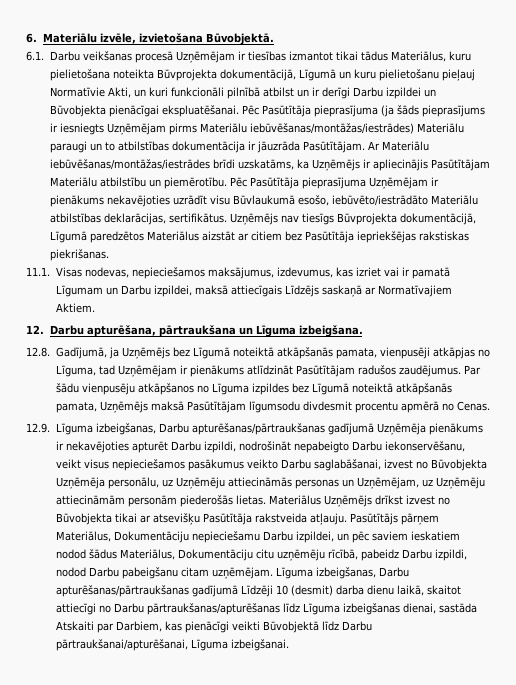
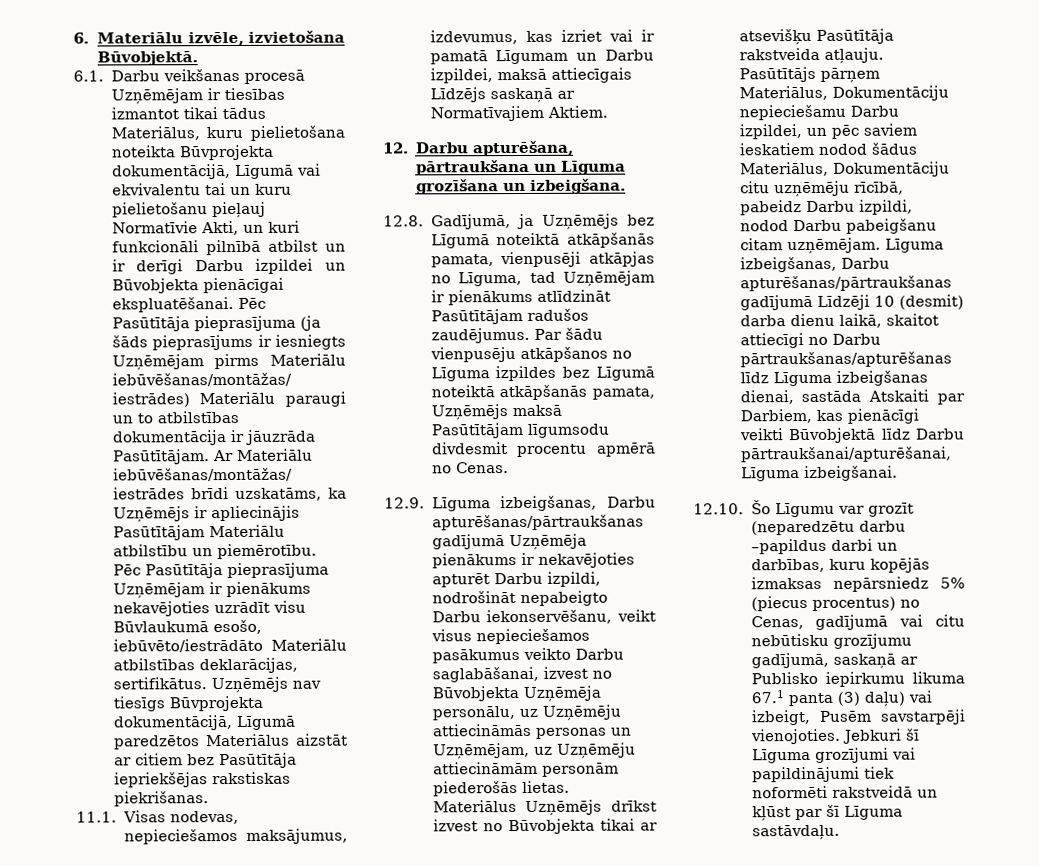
- 6.1. Darbu veikšanas procesā Uzņēmējam ir tiesības izmantot tikai tādus Materiālus, kuru pielietošana noteikta Būvprojekta dokumentācijā, Līgumā un kuru pielietošanu pieļauj Normatīvie Akti, un kuri funkcionāli pilnībā atbilst un ir derīgi Darbu izpildei un Būvobjekta pienācīgai ekspluatēšanai.
+ 6.1. Darbu veikšanas procesā Uzņēmējam ir tiesības izmantot tikai tādus Materiālus, kuru pielietošana noteikta Būvprojekta dokumentācijā, Līgumā vai ekvivalentu tai un kuru pielietošanu pieļauj Normatīvie Akti, un kuri funkcionāli pilnībā atbilst un ir derīgi Darbu izpildei un Būvobjekta pienācīgai ekspluatēšanai.
- 12. Darbu apturēšana, pārtraukšana un Līguma izbeigšana.
+ 12. Darbu apturēšana, pārtraukšana un Līguma grozīšana un izbeigšana.
+ 12.10. Šo Līgumu var grozīt (neparedzētu darbu –papildus darbi un darbības, kuru kopējās izmaksas nepārsniedz 5% (piecus procentus) no Cenas, gadījumā vai citu nebūtisku grozījumu gadījumā, saskaņā ar Publisko iepirkumu likuma 67.1 panta (3) daļu) vai izbeigt, Pusēm savstarpēji vienojoties. Jebkuri šī Līguma grozījumi vai papildinājumi tiek noformēti rakstveidā un kļūst par šī Līguma sastāvdaļu.

